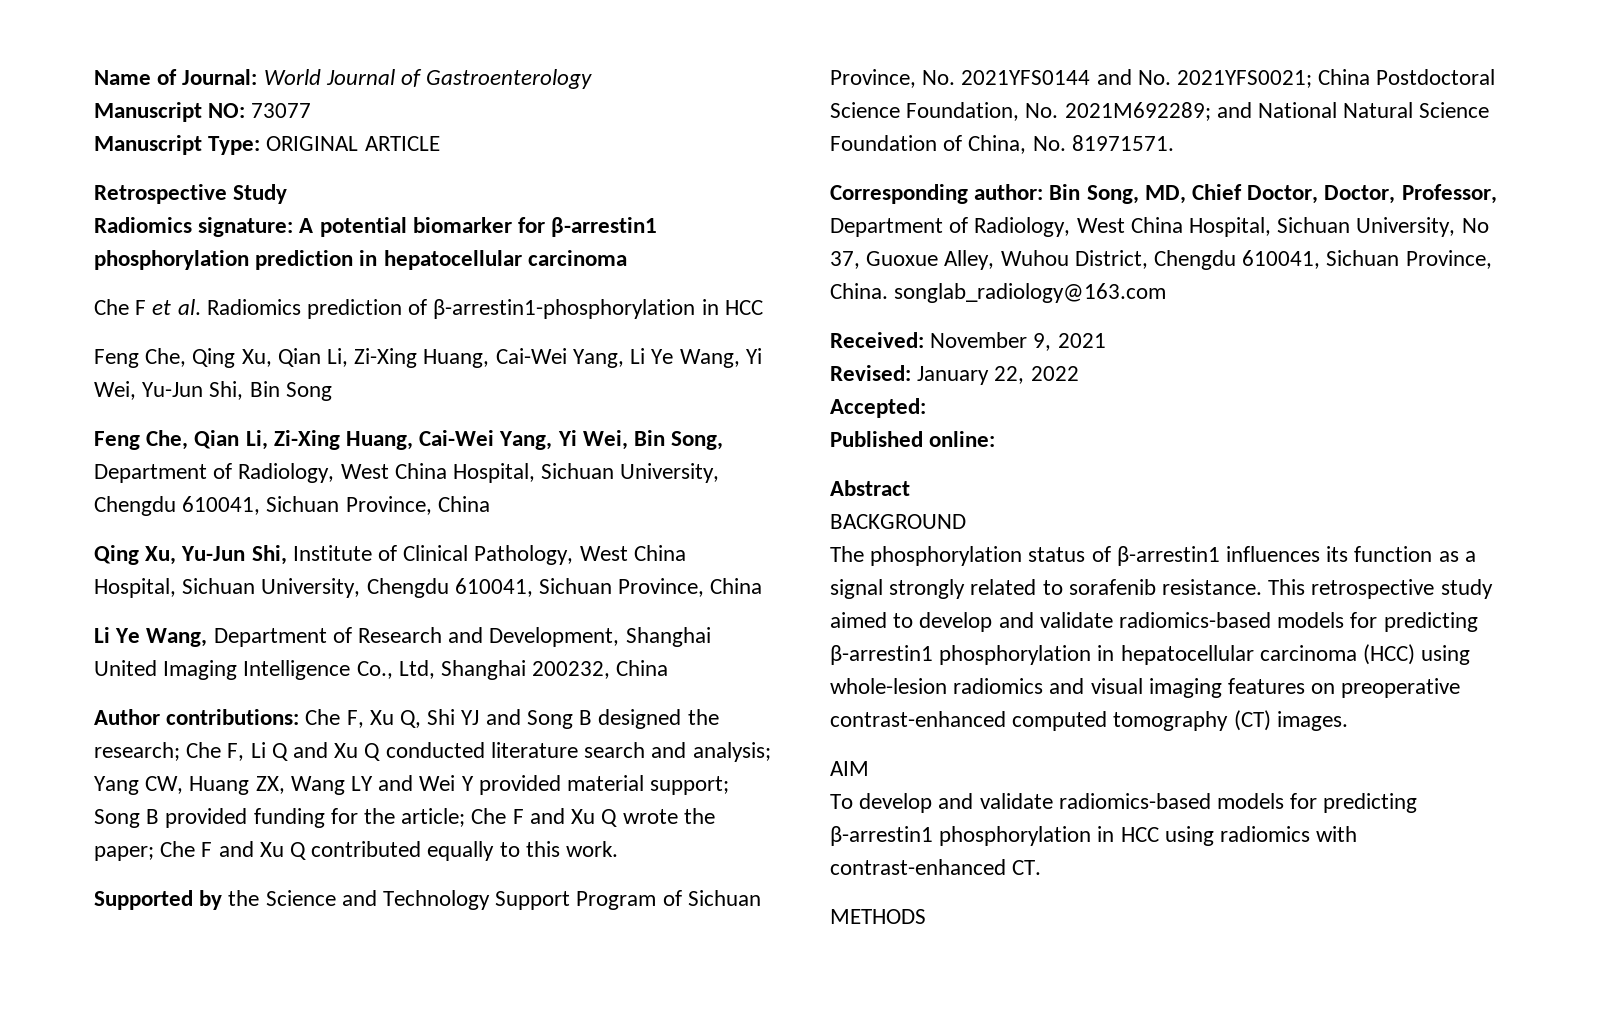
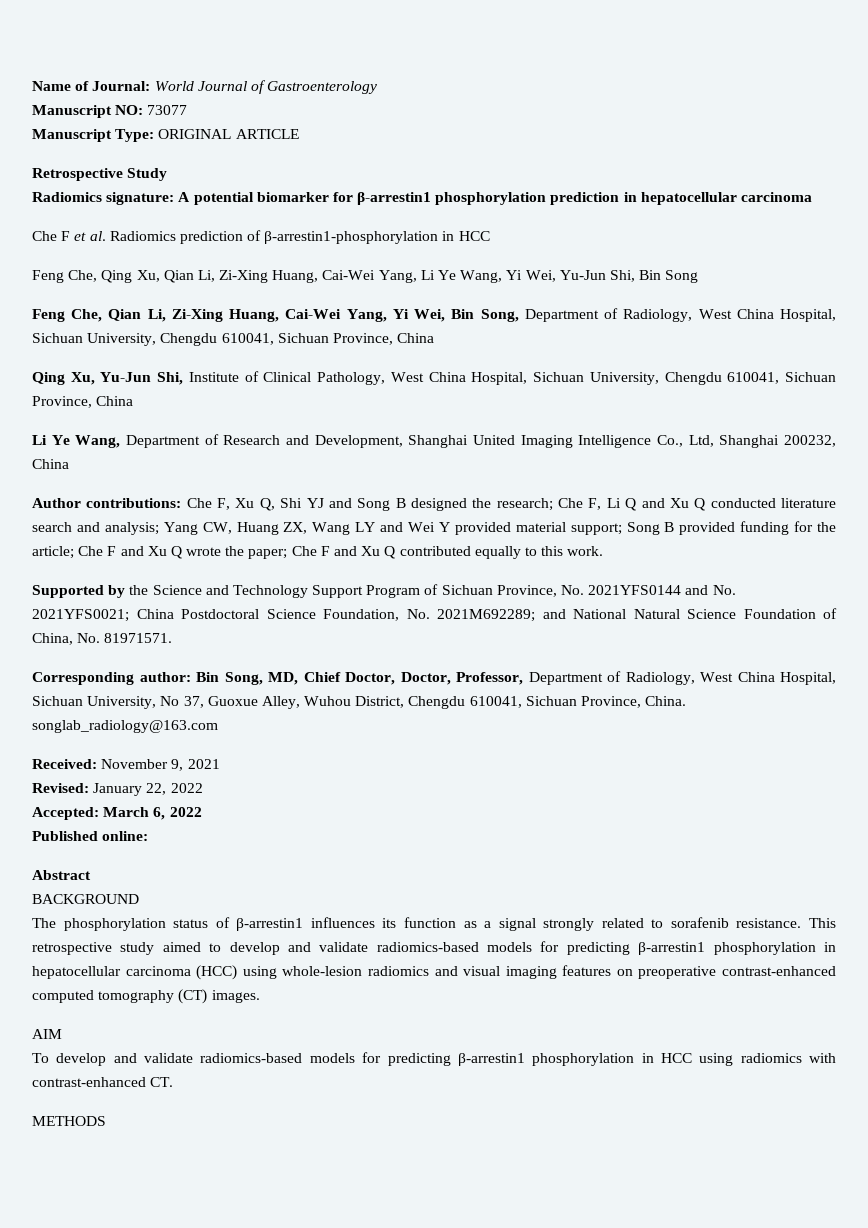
- Accepted:
+ Accepted: March 6, 2022

